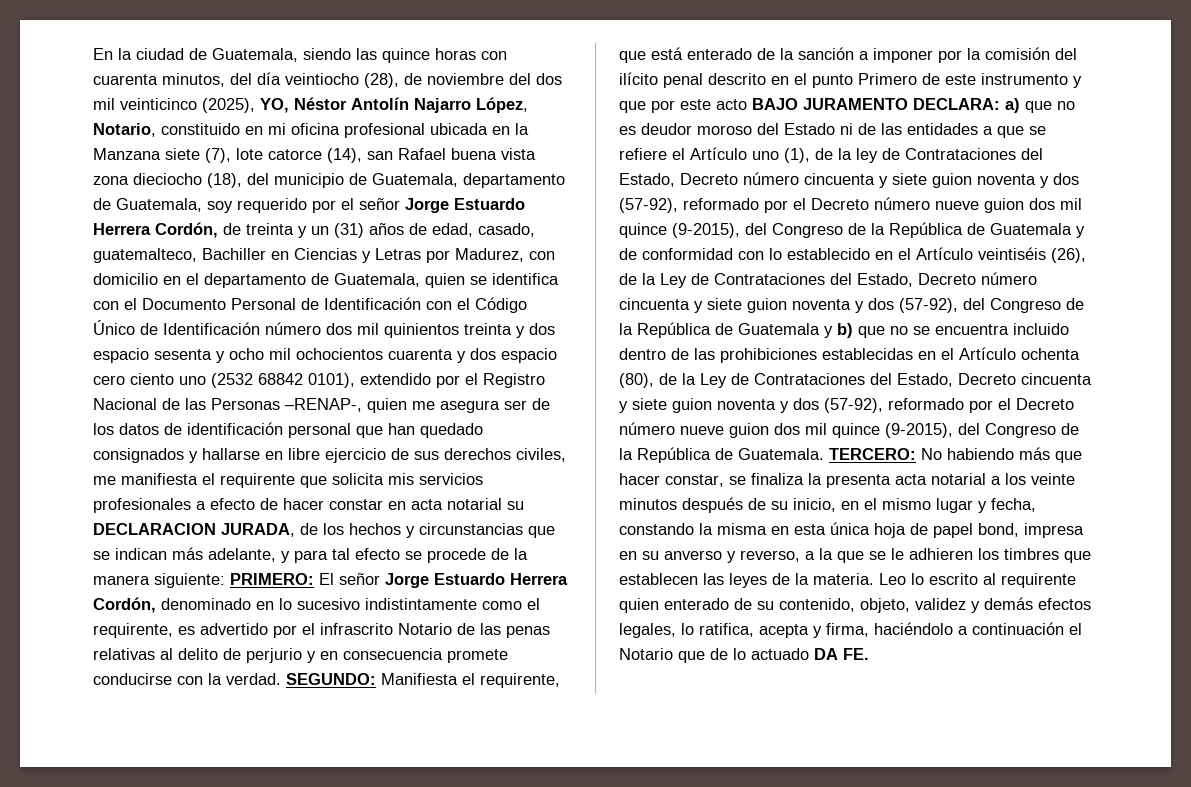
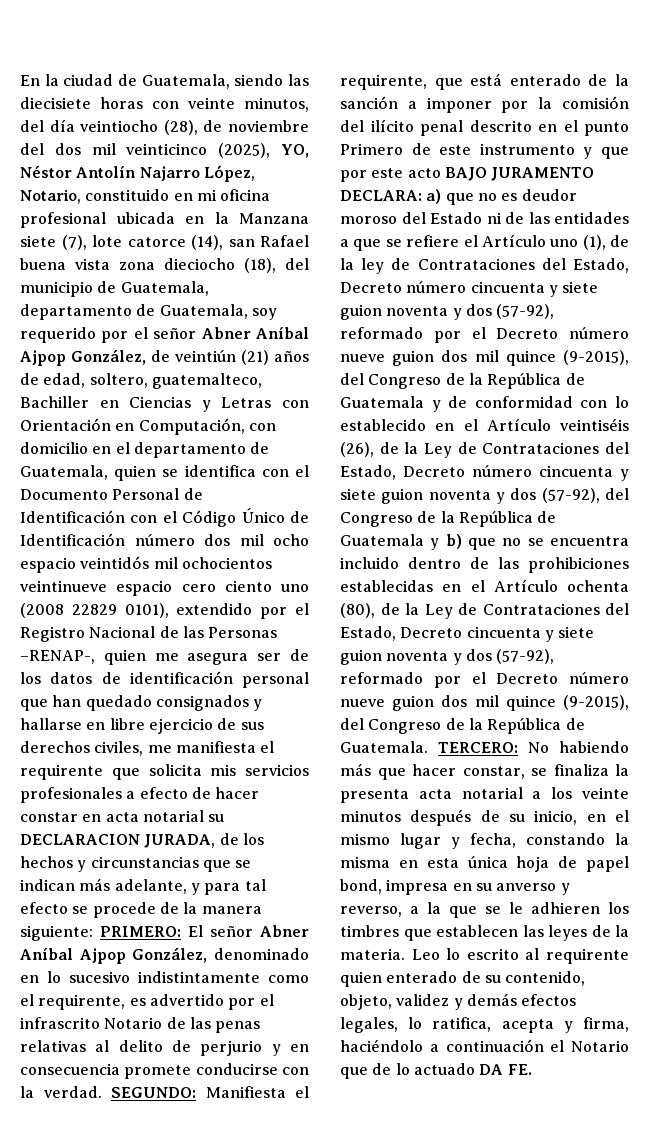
- En la ciudad de Guatemala, siendo las quince horas con cuarenta minutos, del día veintiocho (28), de noviembre del dos mil veinticinco (2025), YO, Néstor Antolín Najarro López, Notario, constituido en mi oficina profesional ubicada en la Manzana siete (7), lote catorce (14), san Rafael buena vista zona dieciocho (18), del municipio de Guatemala, departamento de Guatemala, soy requerido por el señor Jorge Estuardo Herrera Cordón, de treinta y un (31) años de edad, casado, guatemalteco, Bachiller en Ciencias y Letras por Madurez, con domicilio en el departamento de Guatemala, quien se identifica con el Documento Personal de Identificación con el Código Único de Identificación número dos mil quinientos treinta y dos espacio sesenta y ocho mil ochocientos cuarenta y dos espacio cero ciento uno (2532 68842 0101), extendido por el Registro Nacional de las Personas –RENAP-, quien me asegura ser de los datos de identificación personal que han quedado consignados y hallarse en libre ejercicio de sus derechos civiles, me manifiesta el requirente que solicita mis servicios profesionales a efecto de hacer constar en acta notarial su DECLARACION JURADA, de los hechos y circunstancias que se indican más adelante, y para tal efecto se procede de la manera siguiente:
+ En la ciudad de Guatemala, siendo las diecisiete horas con veinte minutos, del día veintiocho (28), de noviembre del dos mil veinticinco (2025), YO, Néstor Antolín Najarro López, Notario, constituido en mi oficina profesional ubicada en la Manzana siete (7), lote catorce (14), san Rafael buena vista zona dieciocho (18), del municipio de Guatemala, departamento de Guatemala, soy requerido por el señor Abner Aníbal Ajpop González, de veintiún (21) años de edad, soltero, guatemalteco, Bachiller en Ciencias y Letras con Orientación en Computación, con domicilio en el departamento de Guatemala, quien se identifica con el Documento Personal de Identificación con el Código Único de Identificación número dos mil ocho espacio veintidós mil ochocientos veintinueve espacio cero ciento uno (2008 22829 0101), extendido por el Registro Nacional de las Personas –RENAP-, quien me asegura ser de los datos de identificación personal que han quedado consignados y hallarse en libre ejercicio de sus derechos civiles, me manifiesta el requirente que solicita mis servicios profesionales a efecto de hacer constar en acta notarial su DECLARACION JURADA, de los hechos y circunstancias que se indican más adelante, y para tal efecto se procede de la manera siguiente:
- El señor Jorge Estuardo Herrera Cordón, denominado en lo sucesivo indistintamente como el requirente, es advertido por el infrascrito Notario de las penas relativas al delito de perjurio y en consecuencia promete conducirse con la verdad.
+ El señor Abner Aníbal Ajpop González, denominado en lo sucesivo indistintamente como el requirente, es advertido por el infrascrito Notario de las penas relativas al delito de perjurio y en consecuencia promete conducirse con la verdad.

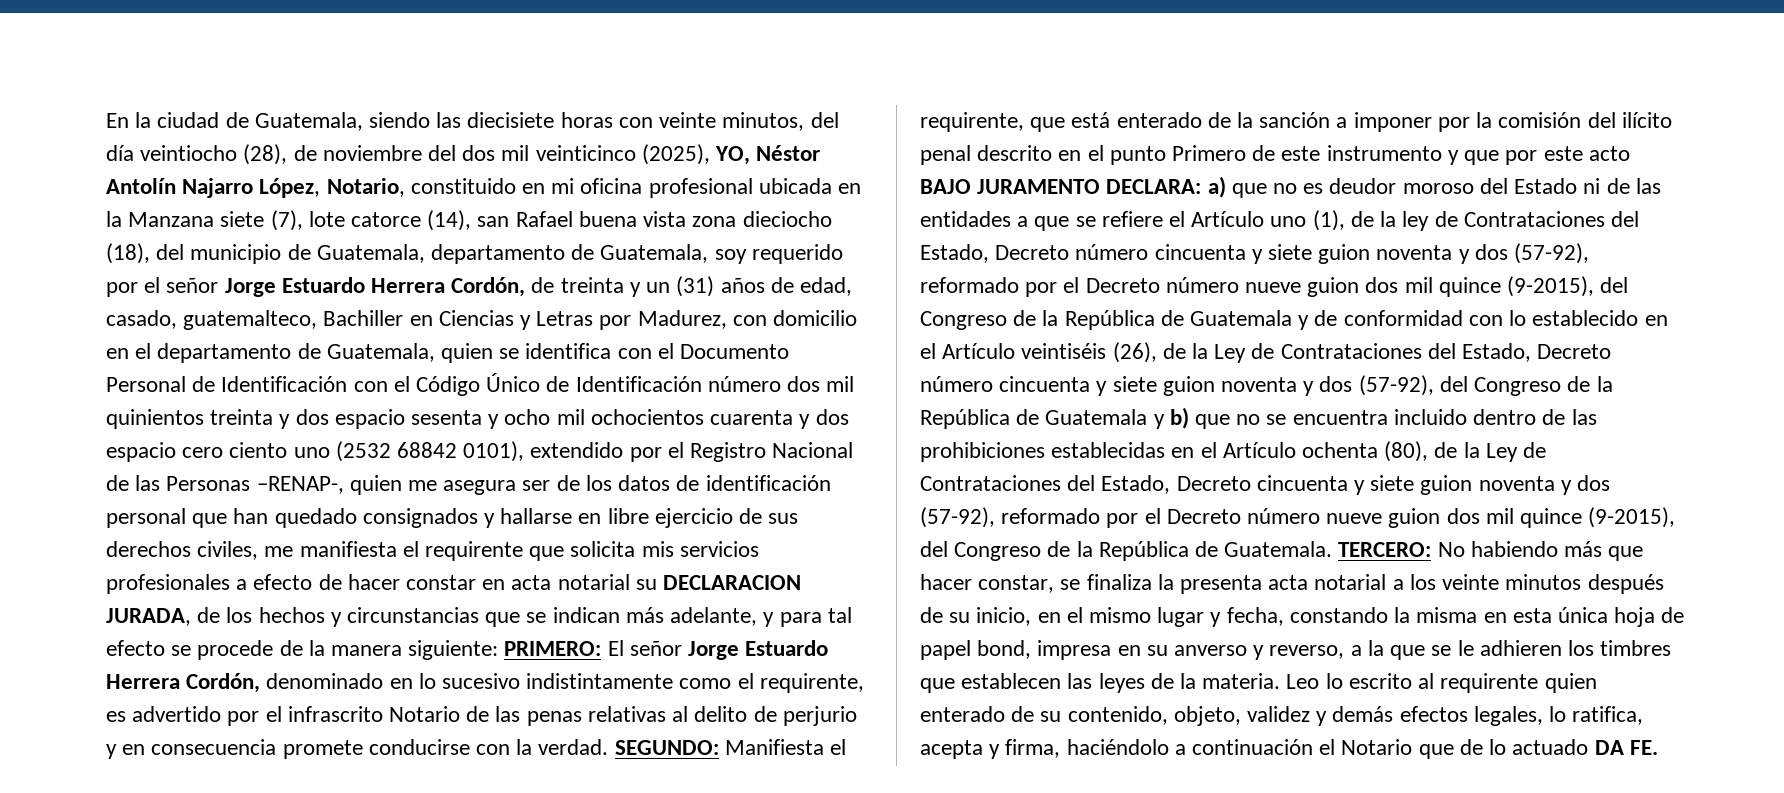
- En la ciudad de Guatemala, siendo las diecisiete horas con veinte minutos, del día veintiocho (28), de noviembre del dos mil veinticinco (2025), YO, Néstor Antolín Najarro López, Notario, constituido en mi oficina profesional ubicada en la Manzana siete (7), lote catorce (14), san Rafael buena vista zona dieciocho (18), del municipio de Guatemala, departamento de Guatemala, soy requerido por el señor Abner Aníbal Ajpop González, de veintiún (21) años de edad, soltero, guatemalteco, Bachiller en Ciencias y Letras con Orientación en Computación, con domicilio en el departamento de Guatemala, quien se identifica con el Documento Personal de Identificación con el Código Único de Identificación número dos mil ocho espacio veintidós mil ochocientos veintinueve espacio cero ciento uno (2008 22829 0101), extendido por el Registro Nacional de las Personas –RENAP-, quien me asegura ser de los datos de identificación personal que han quedado consignados y hallarse en libre ejercicio de sus derechos civiles, me manifiesta el requirente que solicita mis servicios profesionales a efecto de hacer constar en acta notarial su DECLARACION JURADA, de los hechos y circunstancias que se indican más adelante, y para tal efecto se procede de la manera siguiente:
+ En la ciudad de Guatemala, siendo las diecisiete horas con veinte minutos, del día veintiocho (28), de noviembre del dos mil veinticinco (2025), YO, Néstor Antolín Najarro López, Notario, constituido en mi oficina profesional ubicada en la Manzana siete (7), lote catorce (14), san Rafael buena vista zona dieciocho (18), del municipio de Guatemala, departamento de Guatemala, soy requerido por el señor Jorge Estuardo Herrera Cordón, de treinta y un (31) años de edad, casado, guatemalteco, Bachiller en Ciencias y Letras por Madurez, con domicilio en el departamento de Guatemala, quien se identifica con el Documento Personal de Identificación con el Código Único de Identificación número dos mil quinientos treinta y dos espacio sesenta y ocho mil ochocientos cuarenta y dos espacio cero ciento uno (2532 68842 0101), extendido por el Registro Nacional de las Personas –RENAP-, quien me asegura ser de los datos de identificación personal que han quedado consignados y hallarse en libre ejercicio de sus derechos civiles, me manifiesta el requirente que solicita mis servicios profesionales a efecto de hacer constar en acta notarial su DECLARACION JURADA, de los hechos y circunstancias que se indican más adelante, y para tal efecto se procede de la manera siguiente:
- El señor Abner Aníbal Ajpop González, denominado en lo sucesivo indistintamente como el requirente, es advertido por el infrascrito Notario de las penas relativas al delito de perjurio y en consecuencia promete conducirse con la verdad.
+ El señor Jorge Estuardo Herrera Cordón, denominado en lo sucesivo indistintamente como el requirente, es advertido por el infrascrito Notario de las penas relativas al delito de perjurio y en consecuencia promete conducirse con la verdad.

